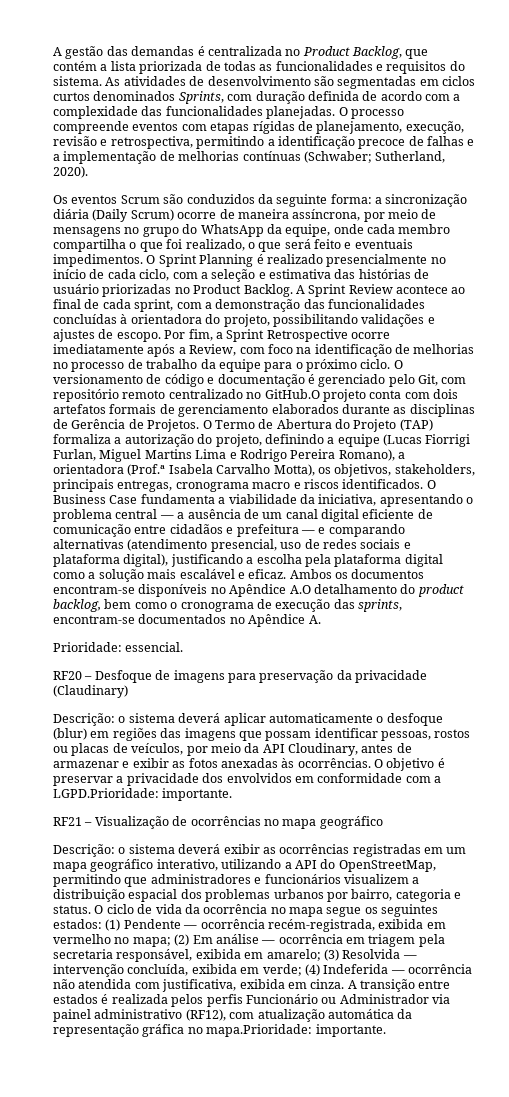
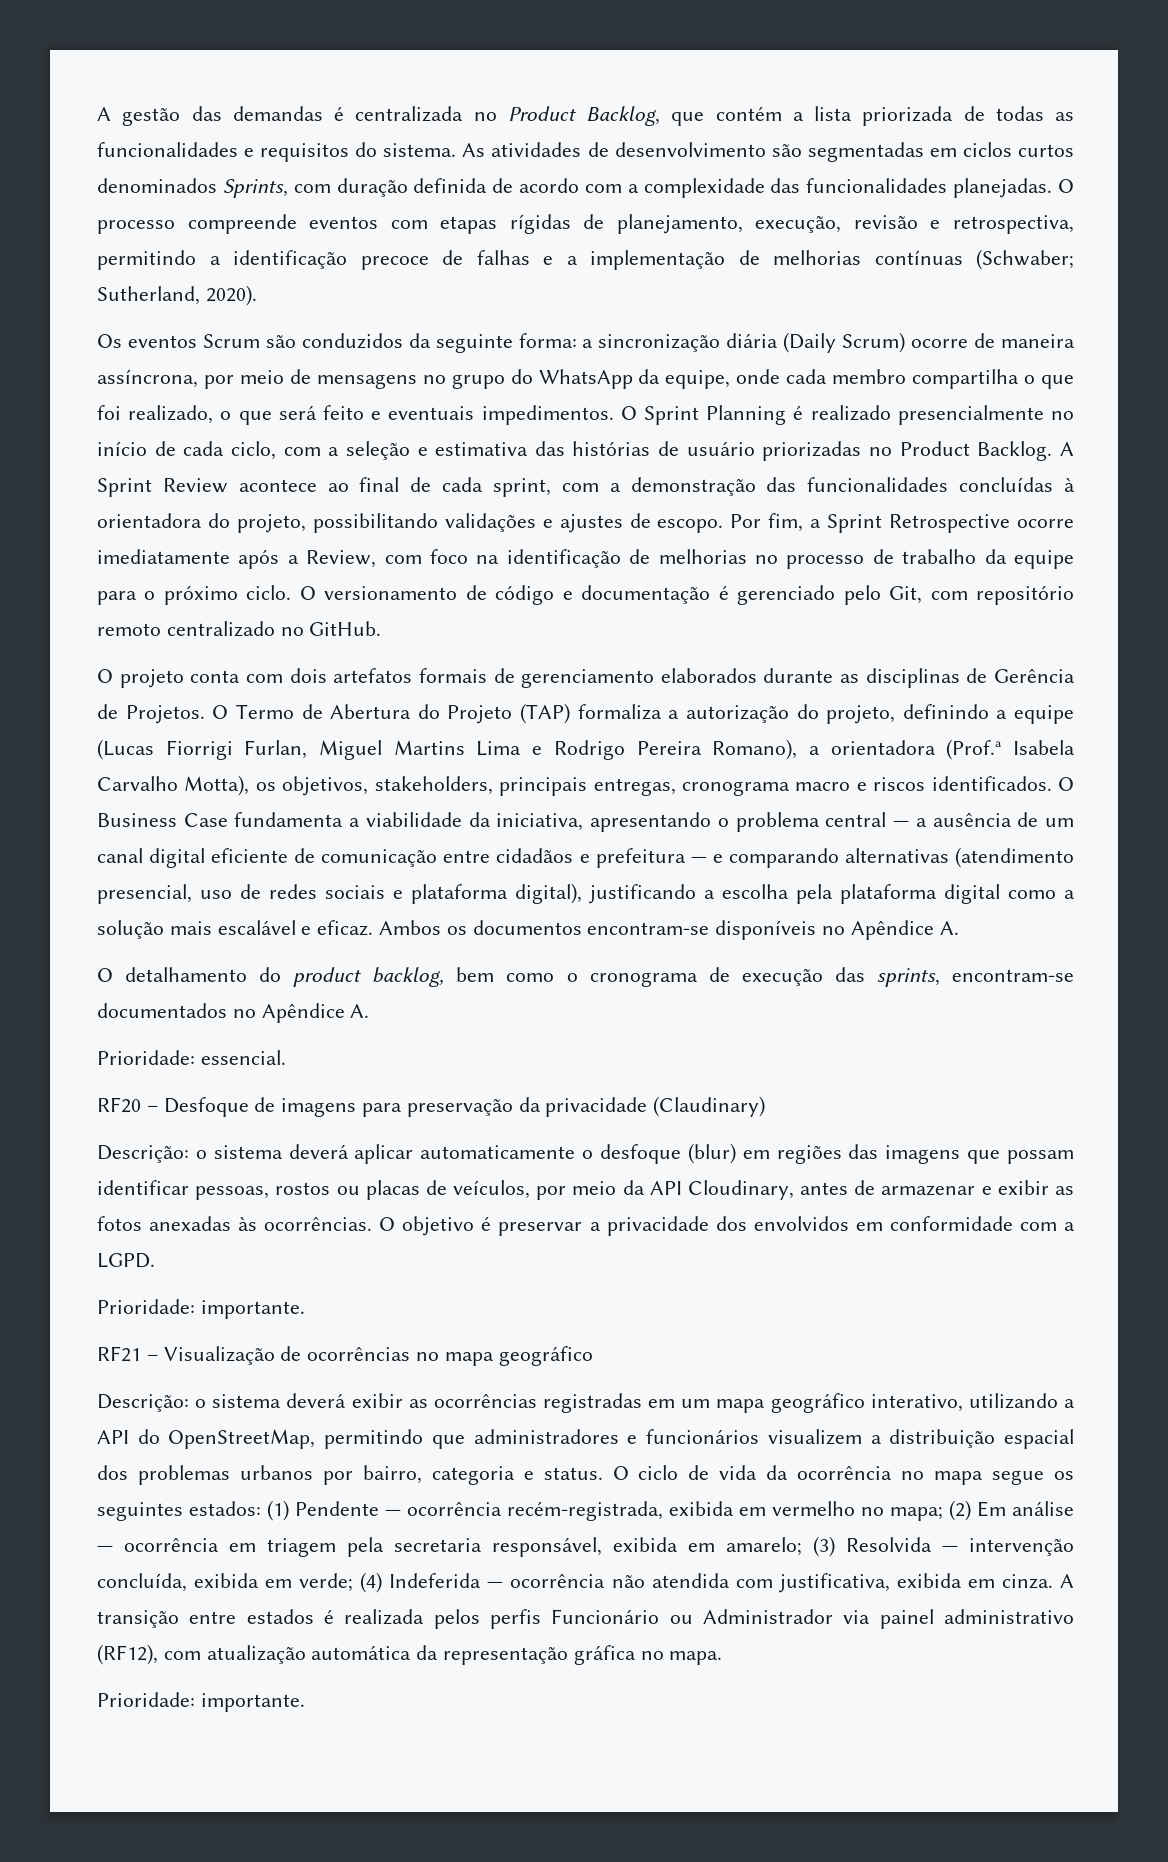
- O versionamento de código e documentação é gerenciado pelo Git, com repositório remoto centralizado no GitHub.O projeto conta com dois artefatos formais de gerenciamento elaborados durante as disciplinas de Gerência de Projetos.
+ O versionamento de código e documentação é gerenciado pelo Git, com repositório remoto centralizado no GitHub.
+ O projeto conta com dois artefatos formais de gerenciamento elaborados durante as disciplinas de Gerência de Projetos.
- Ambos os documentos encontram-se disponíveis no Apêndice A.O detalhamento do product backlog, bem como o cronograma de execução das sprints, encontram-se documentados no Apêndice A.
+ Ambos os documentos encontram-se disponíveis no Apêndice A.
+ O detalhamento do product backlog, bem como o cronograma de execução das sprints, encontram-se documentados no Apêndice A.
- O objetivo é preservar a privacidade dos envolvidos em conformidade com a LGPD.Prioridade: importante.
+ O objetivo é preservar a privacidade dos envolvidos em conformidade com a LGPD.
+ Prioridade: importante.
- A transição entre estados é realizada pelos perfis Funcionário ou Administrador via painel administrativo (RF12), com atualização automática da representação gráfica no mapa.Prioridade: importante.
+ A transição entre estados é realizada pelos perfis Funcionário ou Administrador via painel administrativo (RF12), com atualização automática da representação gráfica no mapa.
+ Prioridade: importante.

